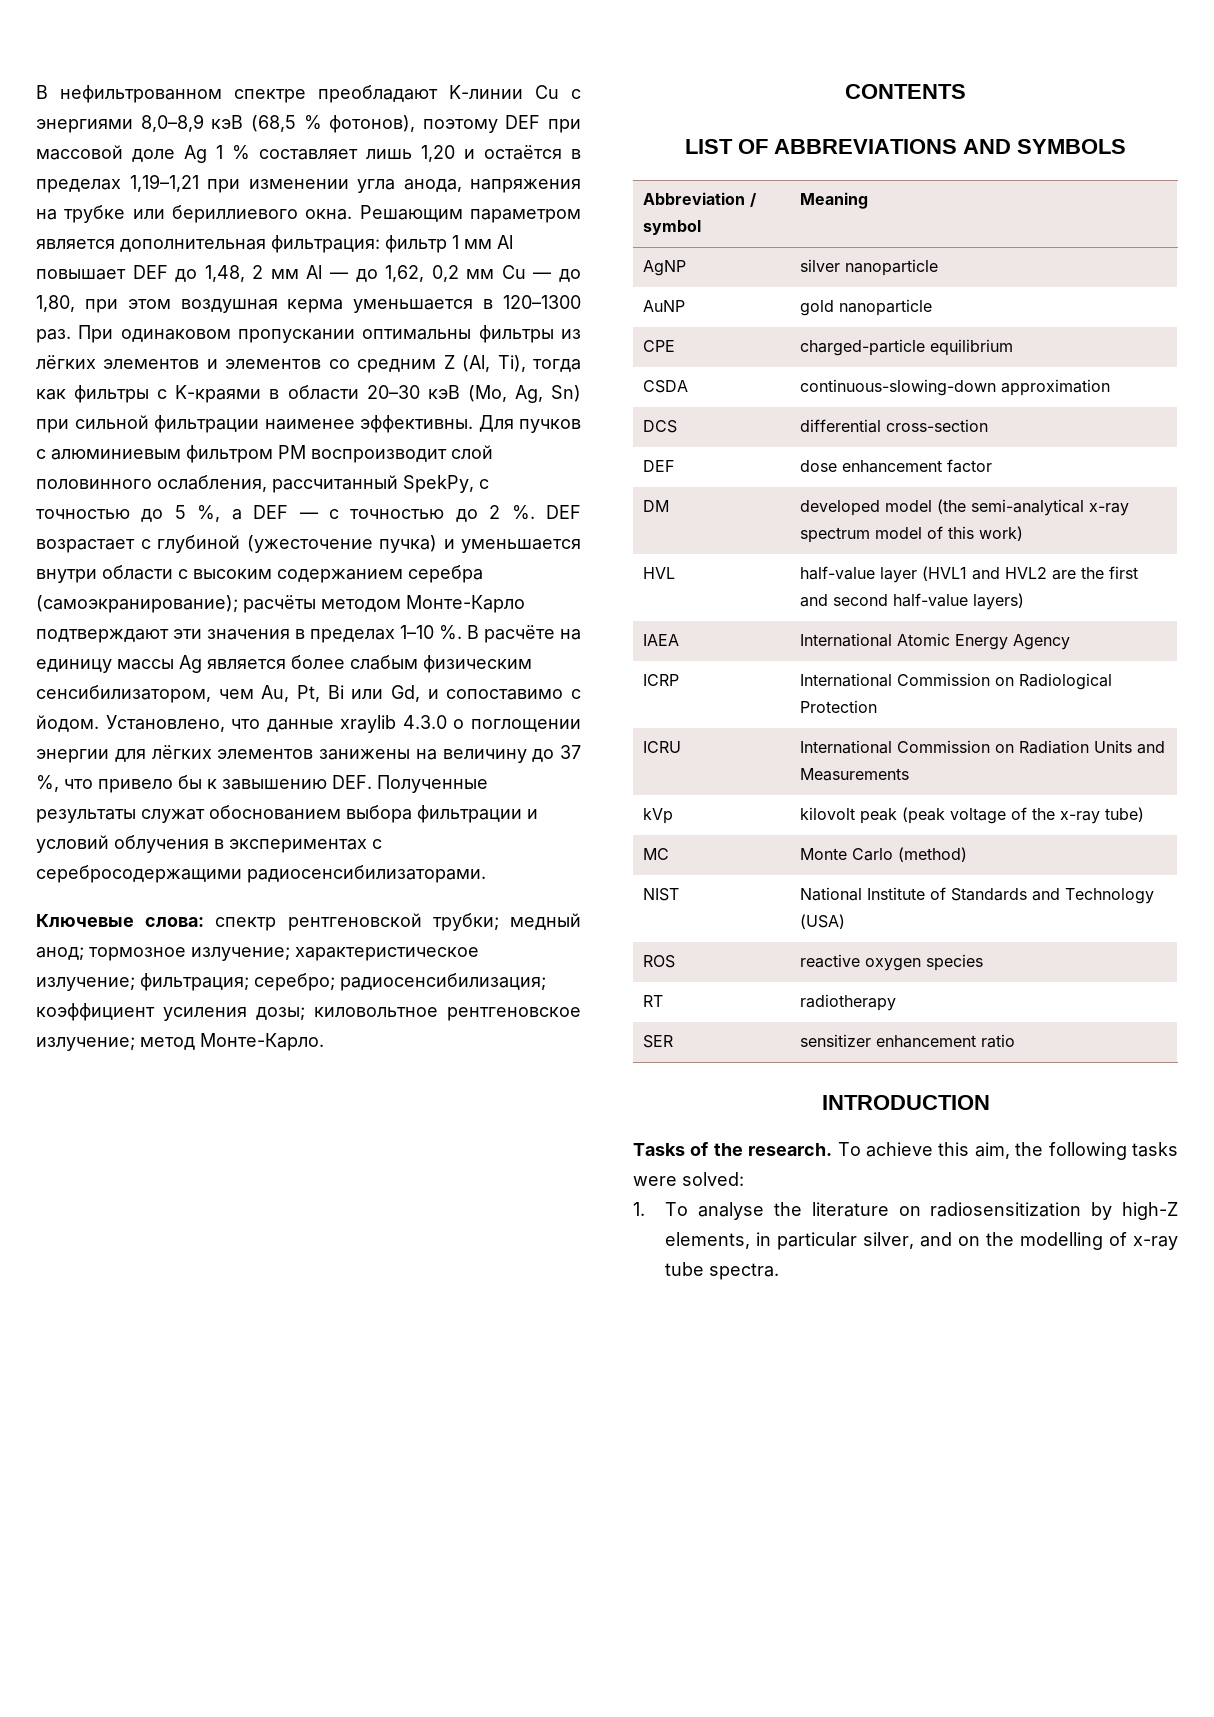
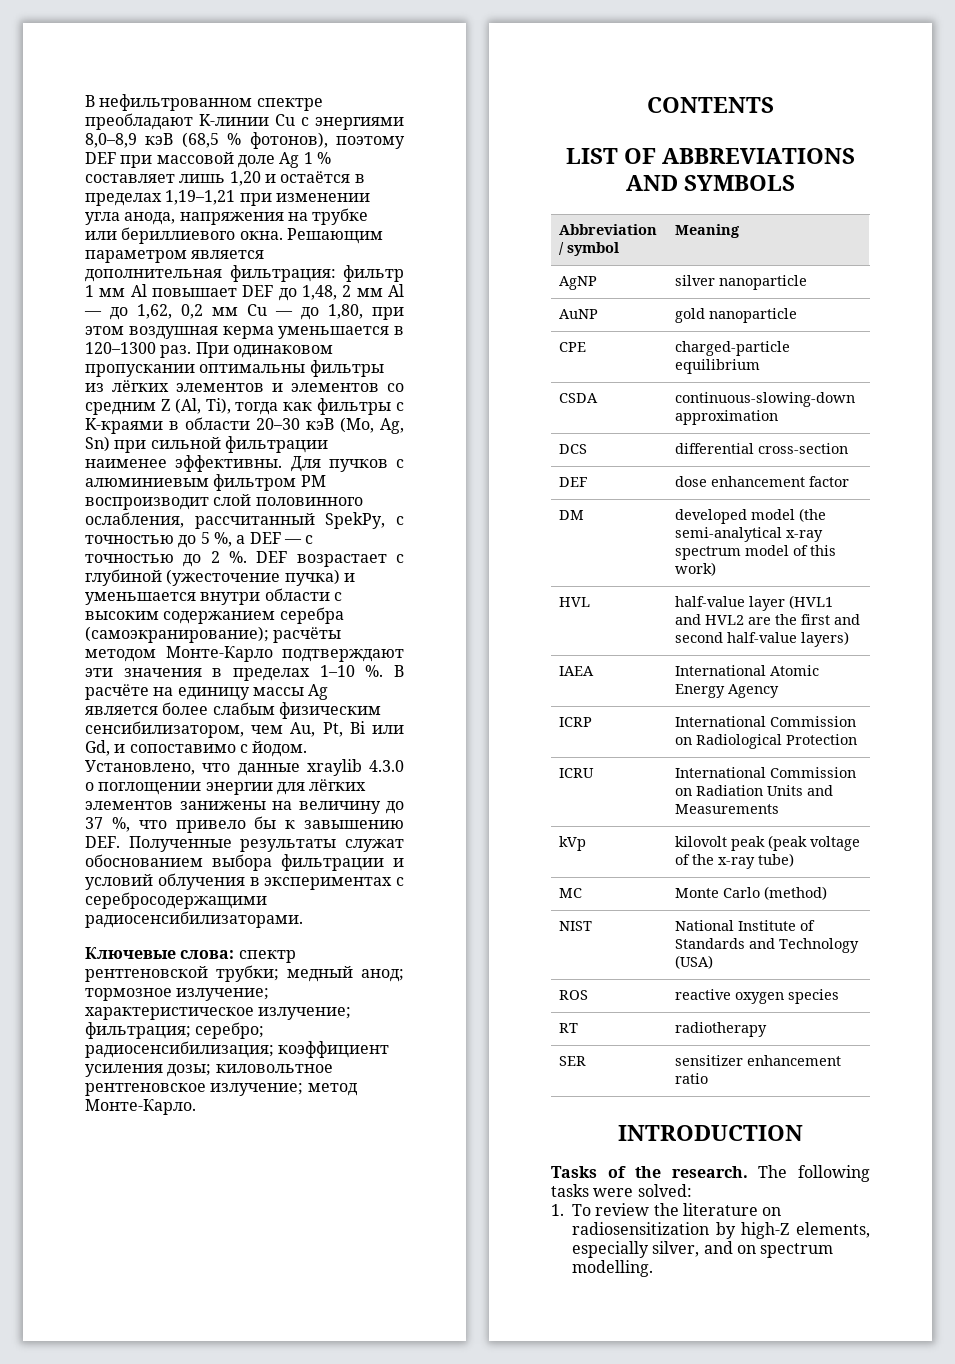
- To achieve this aim, the following tasks were solved:
+ The following tasks were solved:
- 1. To analyse the literature on radiosensitization by high-Z elements, in particular silver, and on the modelling of x-ray tube spectra.
+ 1. To review the literature on radiosensitization by high-Z elements, especially silver, and on spectrum modelling.

